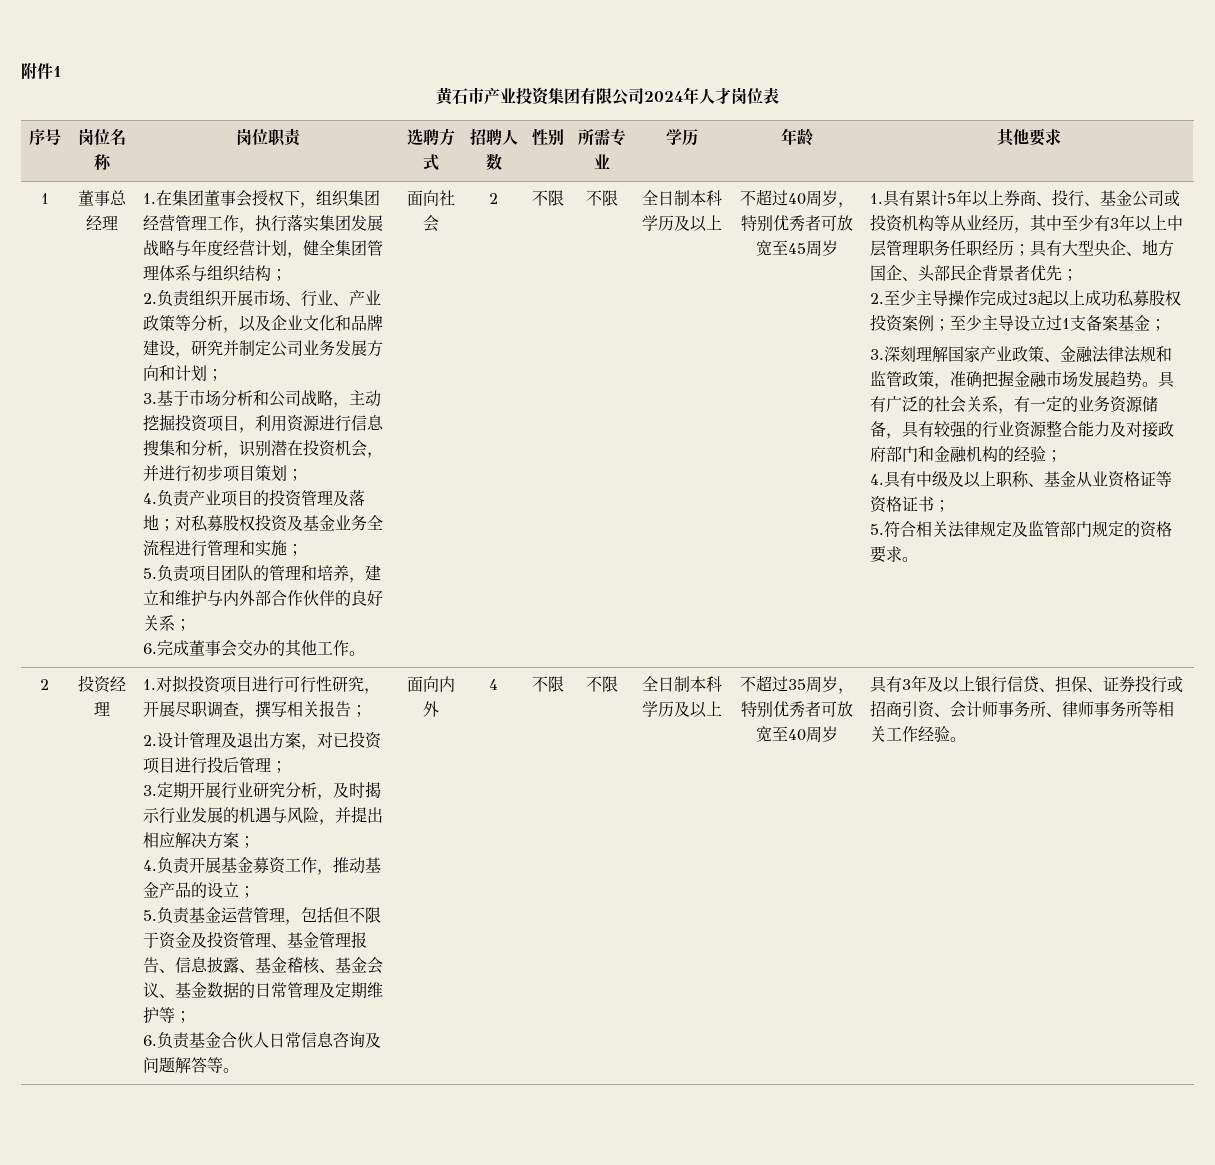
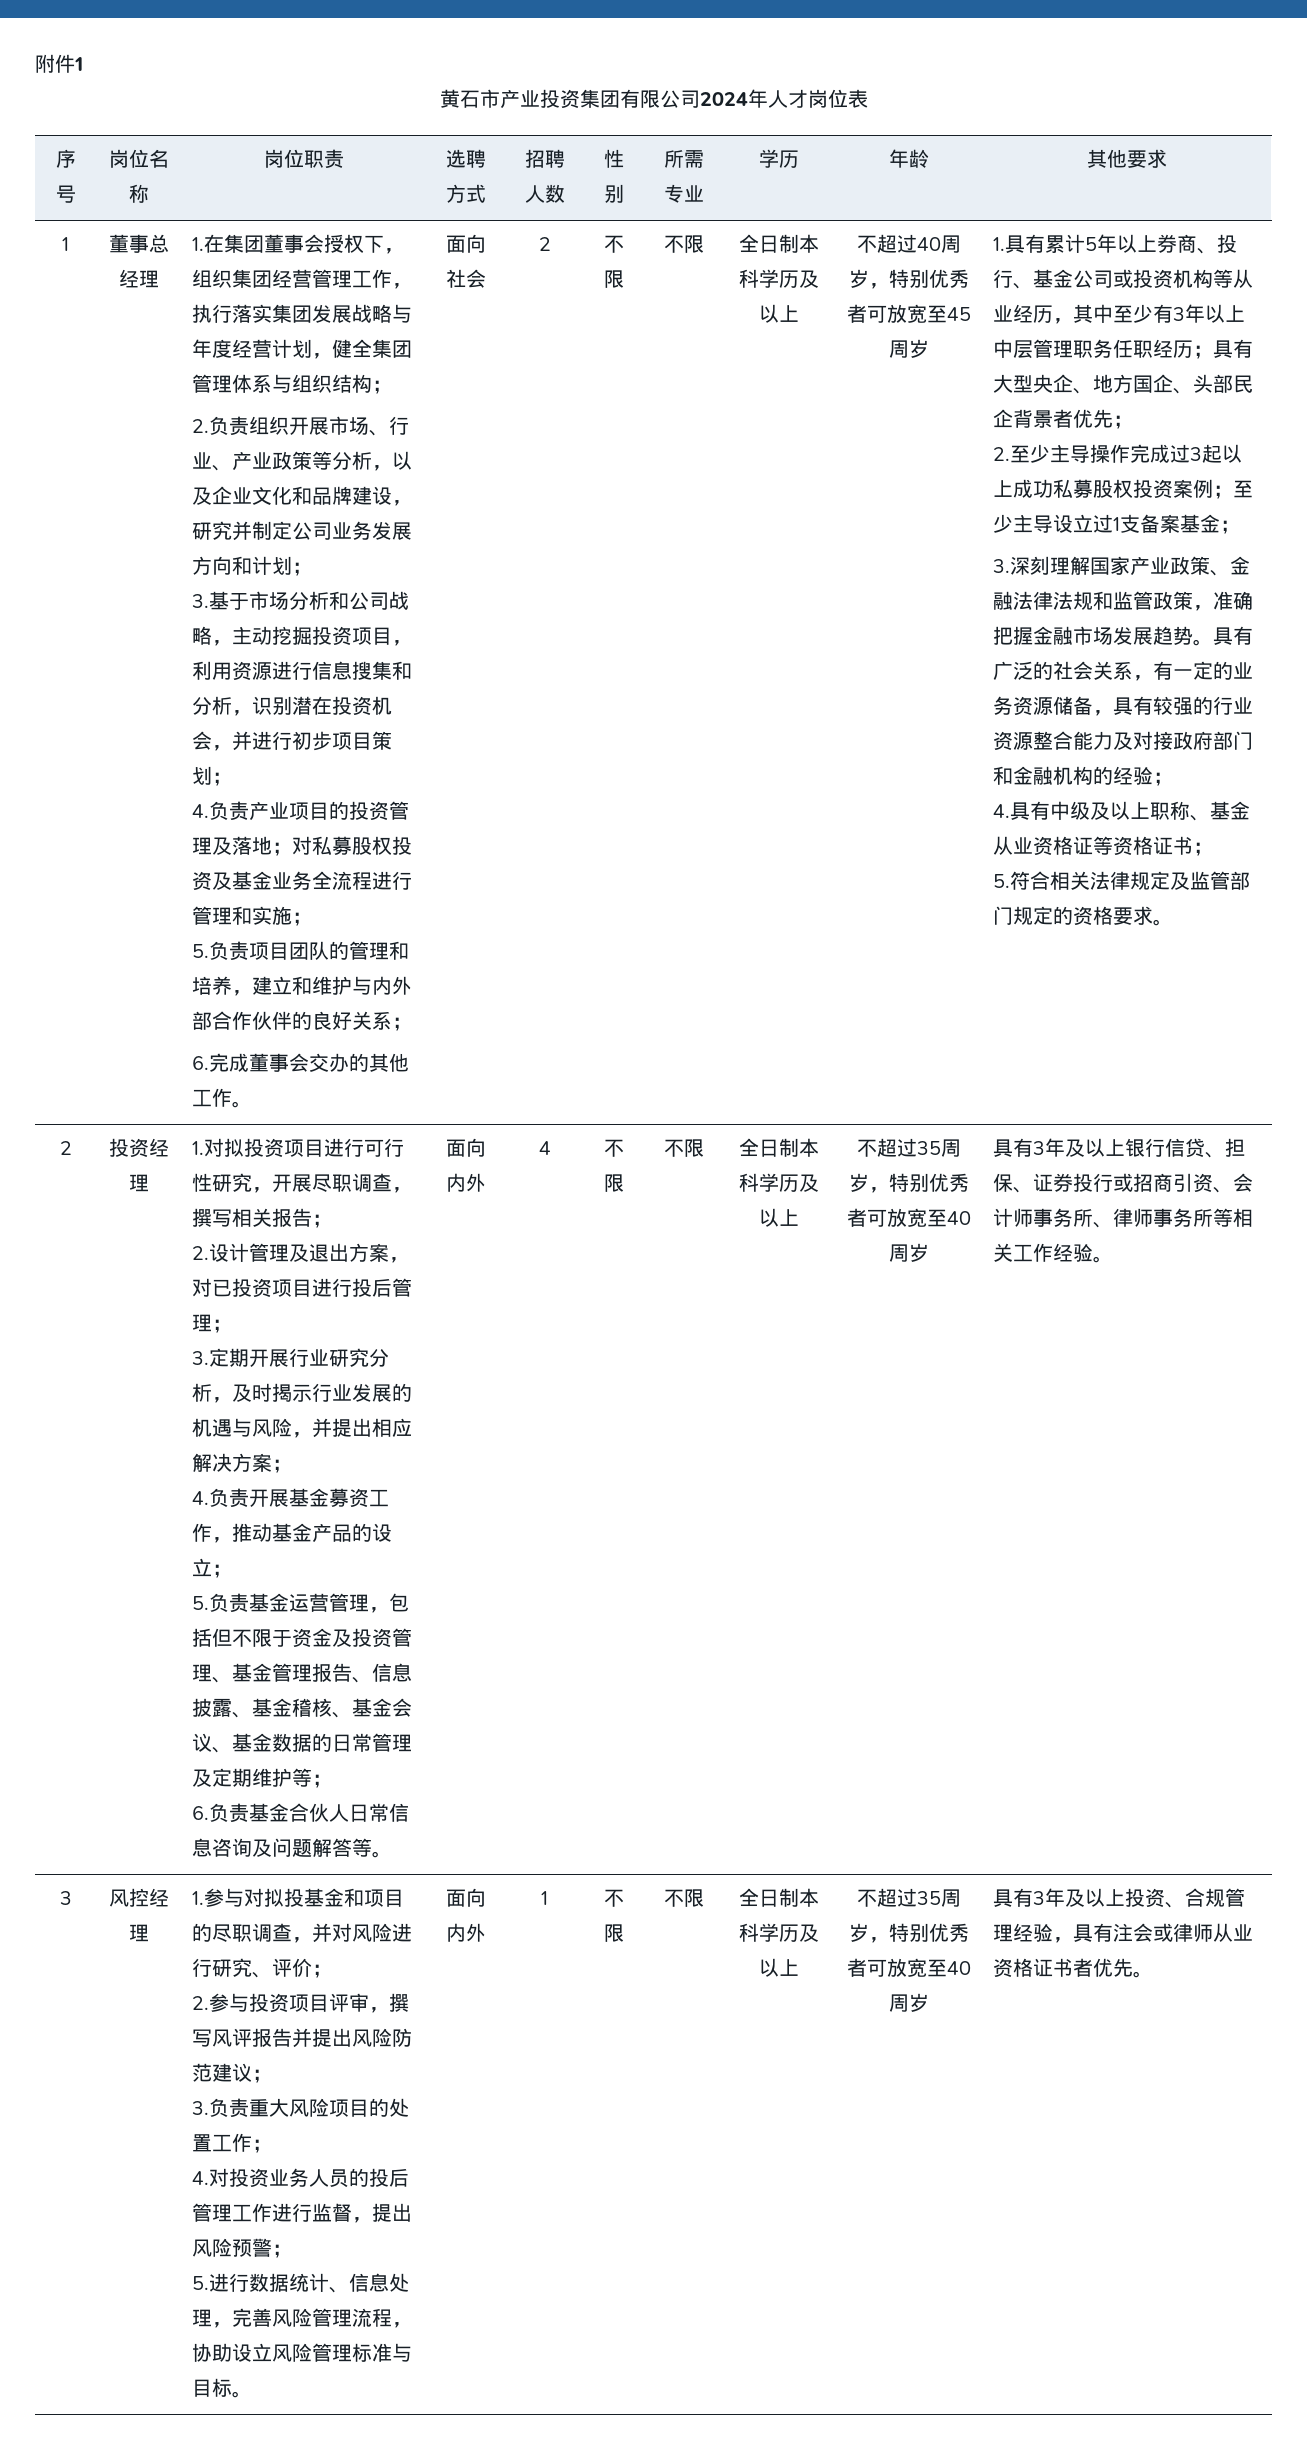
+ 3 | 风控经理 | 1.参与对拟投基金和项目的尽职调查，并对风险进行研究、评价；
+ 2.参与投资项目评审，撰写风评报告并提出风险防范建议；
+ 3.负责重大风险项目的处置工作；
+ 4.对投资业务人员的投后管理工作进行监督，提出风险预警；
+ 5.进行数据统计、信息处理，完善风险管理流程，协助设立风险管理标准与目标。 | 面向内外 | 1 | 不限 | 不限 | 全日制本科学历及以上 | 不超过35周岁，特别优秀者可放宽至40周岁 | 具有3年及以上投资、合规管理经验，具有注会或律师从业资格证书者优先。

